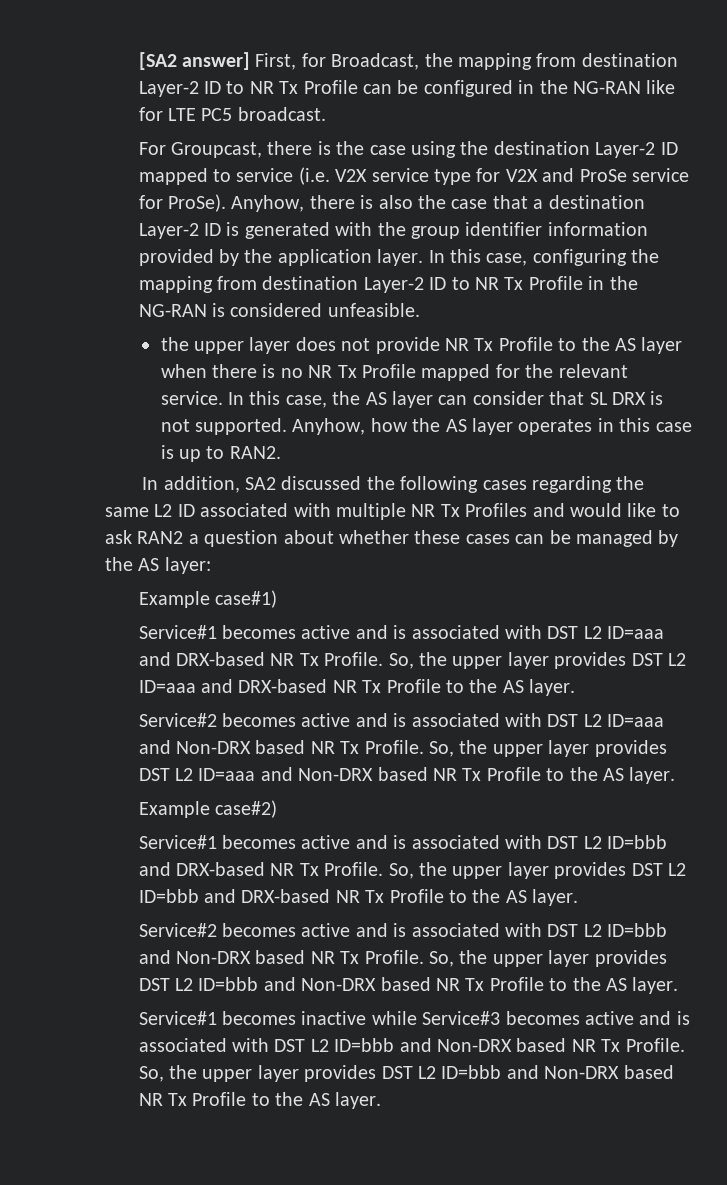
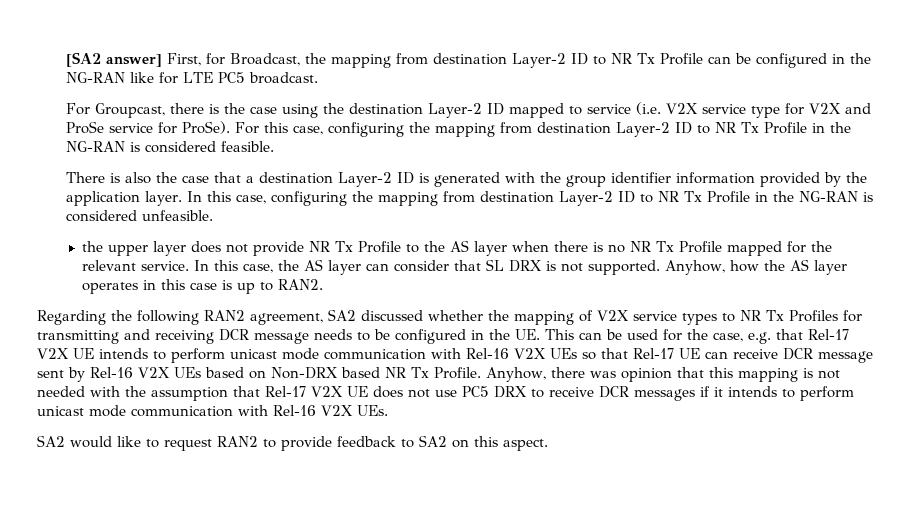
- Anyhow, there is also the case that a destination Layer-2 ID is generated with the group identifier information provided by the application layer.
+ For this case, configuring the mapping from destination Layer-2 ID to NR Tx Profile in the NG-RAN is considered feasible.
+ There is also the case that a destination Layer-2 ID is generated with the group identifier information provided by the application layer.
- In addition, SA2 discussed the following cases regarding the same L2 ID associated with multiple NR Tx Profiles and would like to ask RAN2 a question about whether these cases can be managed by the AS layer:
- Example case#1)
- Service#1 becomes active and is associated with DST L2 ID=aaa and DRX-based NR Tx Profile. So, the upper layer provides DST L2 ID=aaa and DRX-based NR Tx Profile to the AS layer.
- Service#2 becomes active and is associated with DST L2 ID=aaa and Non-DRX based NR Tx Profile. So, the upper layer provides DST L2 ID=aaa and Non-DRX based NR Tx Profile to the AS layer.
- Example case#2)
- Service#1 becomes active and is associated with DST L2 ID=bbb and DRX-based NR Tx Profile. So, the upper layer provides DST L2 ID=bbb and DRX-based NR Tx Profile to the AS layer.
- Service#2 becomes active and is associated with DST L2 ID=bbb and Non-DRX based NR Tx Profile. So, the upper layer provides DST L2 ID=bbb and Non-DRX based NR Tx Profile to the AS layer.
- Service#1 becomes inactive while Service#3 becomes active and is associated with DST L2 ID=bbb and Non-DRX based NR Tx Profile. So, the upper layer provides DST L2 ID=bbb and Non-DRX based NR Tx Profile to the AS layer.
+ Regarding the following RAN2 agreement, SA2 discussed whether the mapping of V2X service types to NR Tx Profiles for transmitting and receiving DCR message needs to be configured in the UE. This can be used for the case, e.g. that Rel-17 V2X UE intends to perform unicast mode communication with Rel-16 V2X UEs so that Rel-17 UE can receive DCR message sent by Rel-16 V2X UEs based on Non-DRX based NR Tx Profile. Anyhow, there was opinion that this mapping is not needed with the assumption that Rel-17 V2X UE does not use PC5 DRX to receive DCR messages if it intends to perform unicast mode communication with Rel-16 V2X UEs.
+ SA2 would like to request RAN2 to provide feedback to SA2 on this aspect.

